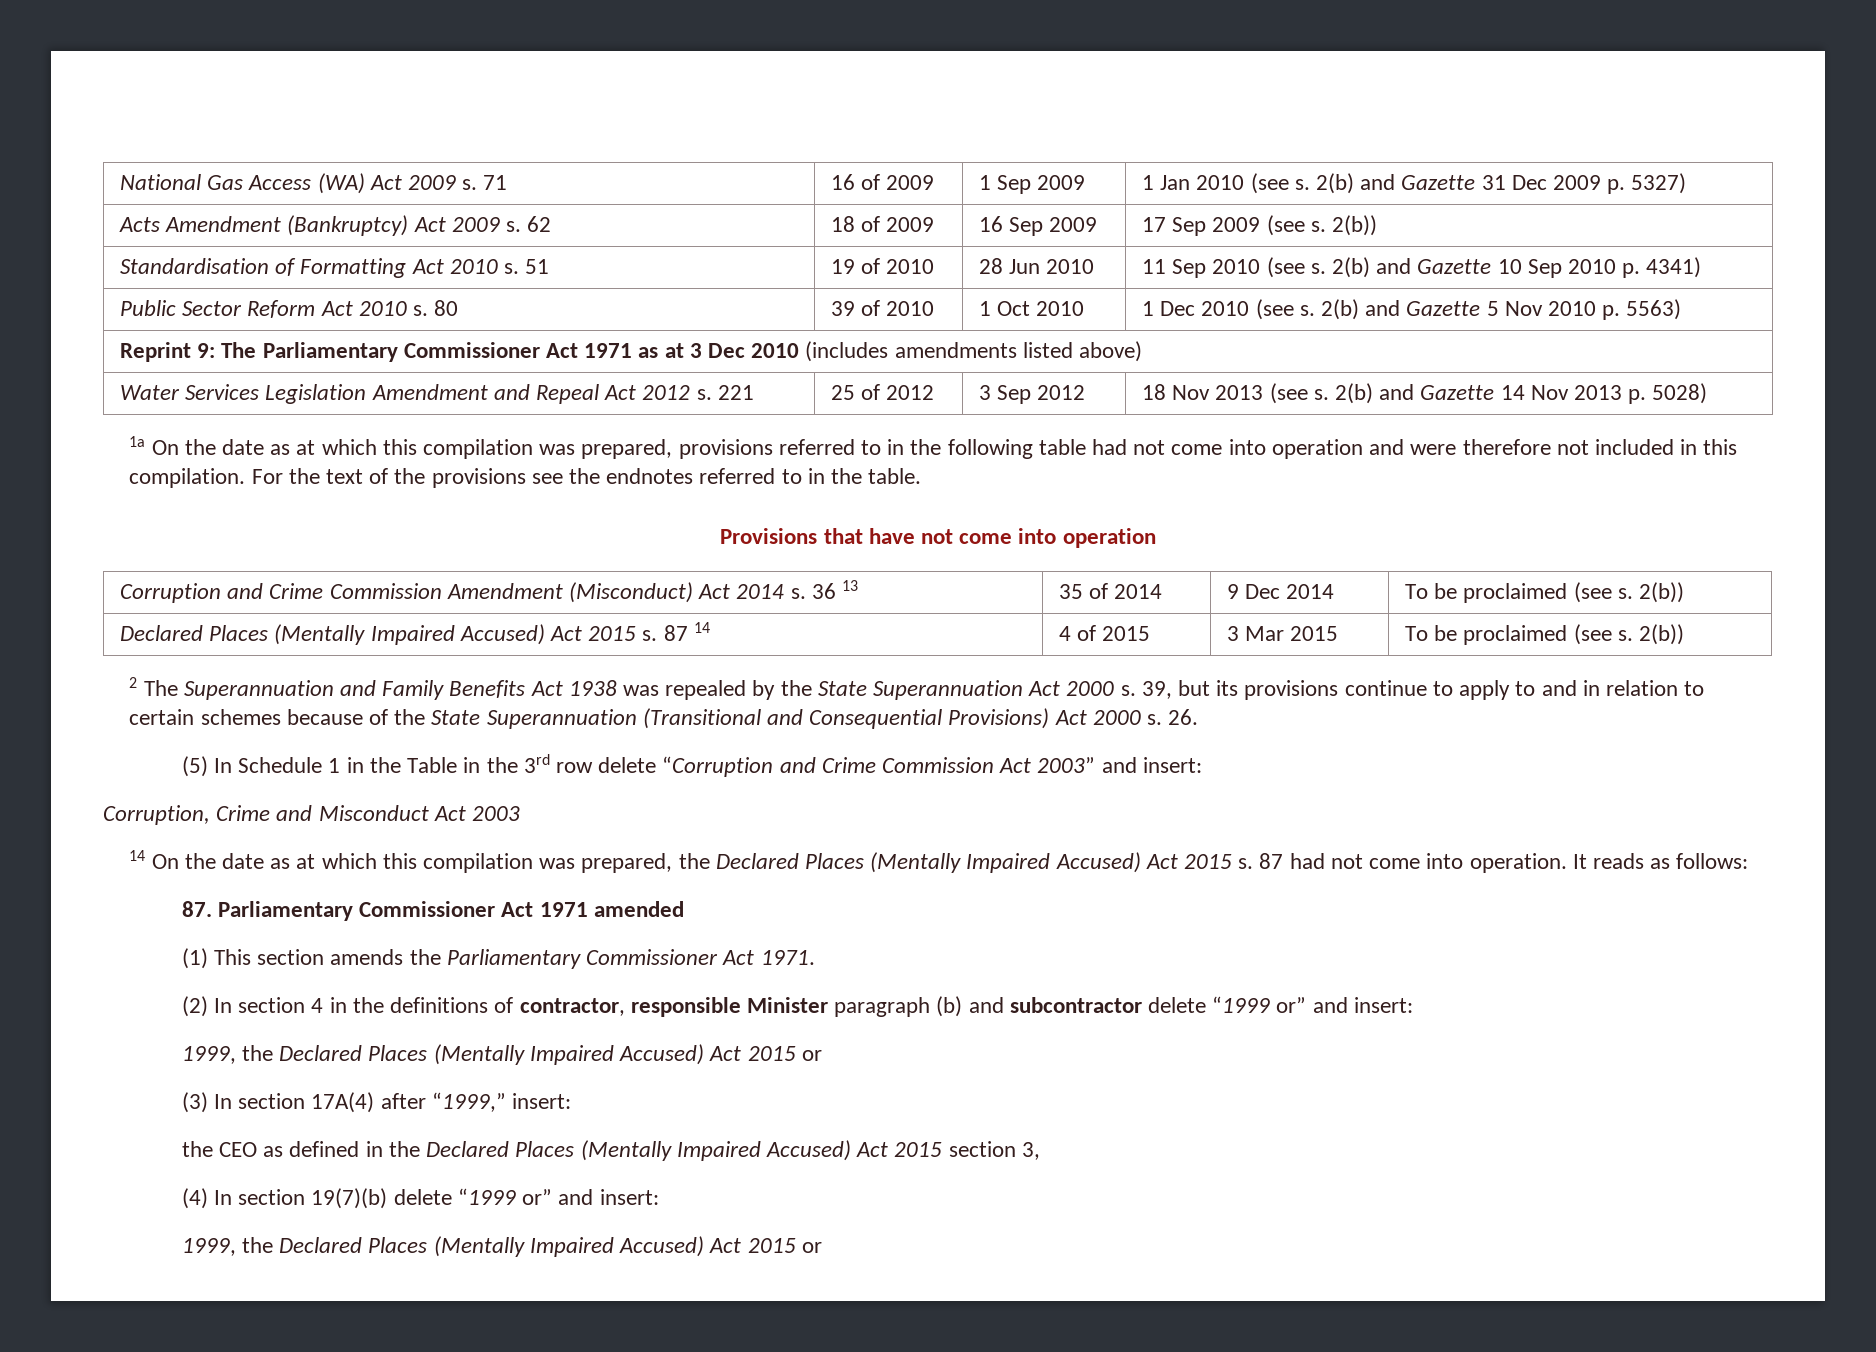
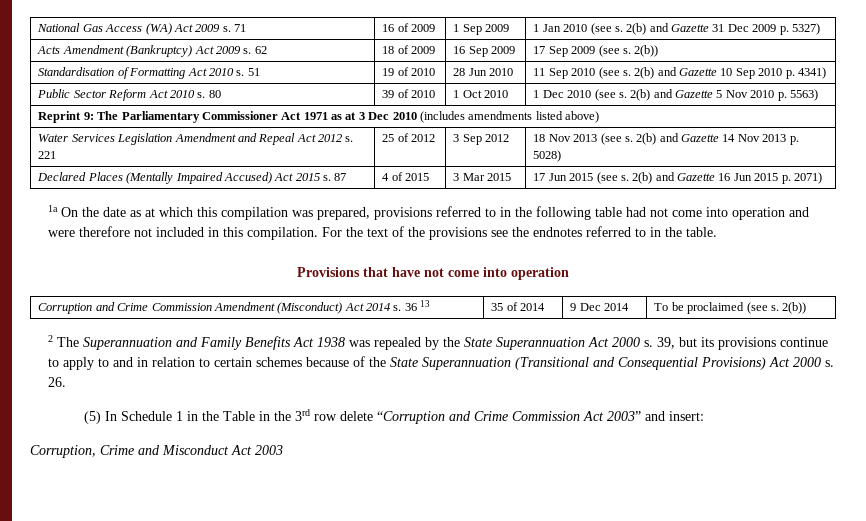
+ Declared Places (Mentally Impaired Accused) Act 2015 s. 87 | 4 of 2015 | 3 Mar 2015 | 17 Jun 2015 (see s. 2(b) and Gazette 16 Jun 2015 p. 2071)
- Declared Places (Mentally Impaired Accused) Act 2015 s. 87 14 | 4 of 2015 | 3 Mar 2015 | To be proclaimed (see s. 2(b))
- 14 On the date as at which this compilation was prepared, the Declared Places (Mentally Impaired Accused) Act 2015 s. 87 had not come into operation. It reads as follows:
- 87. Parliamentary Commissioner Act 1971 amended
- (1) This section amends the Parliamentary Commissioner Act 1971.
- (2) In section 4 in the definitions of contractor, responsible Minister paragraph (b) and subcontractor delete “1999 or” and insert:
- 1999, the Declared Places (Mentally Impaired Accused) Act 2015 or
- (3) In section 17A(4) after “1999,” insert:
- the CEO as defined in the Declared Places (Mentally Impaired Accused) Act 2015 section 3,
- (4) In section 19(7)(b) delete “1999 or” and insert:
- 1999, the Declared Places (Mentally Impaired Accused) Act 2015 or

